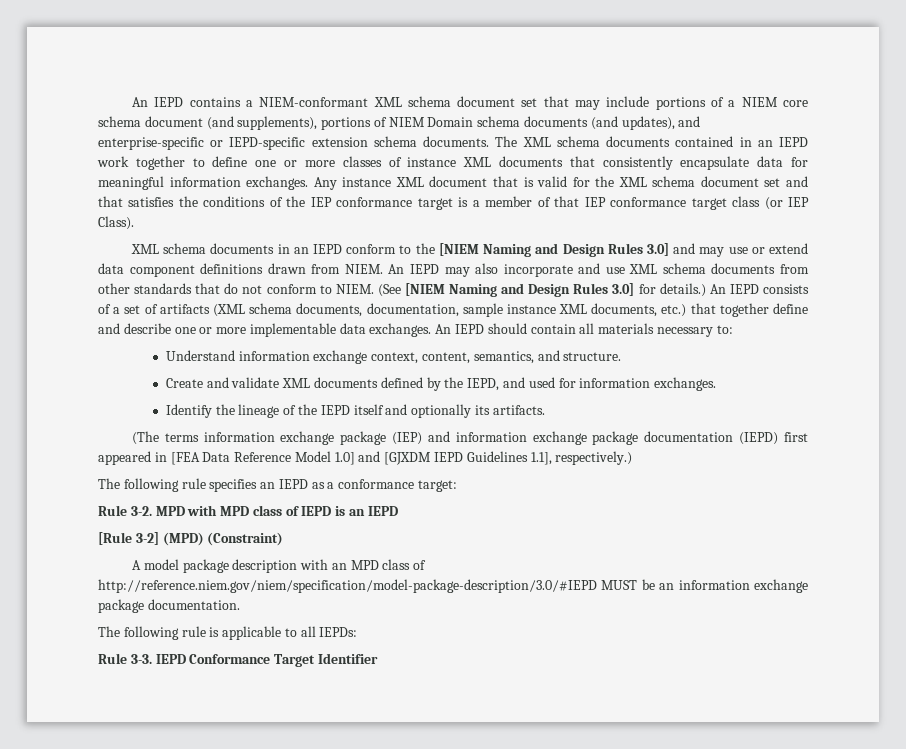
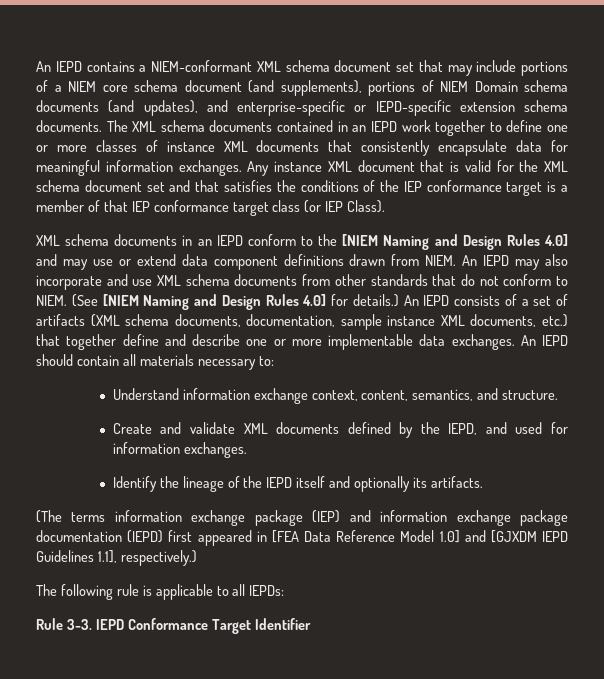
- XML schema documents in an IEPD conform to the [NIEM Naming and Design Rules 3.0] and may use or extend data component definitions drawn from NIEM.
+ XML schema documents in an IEPD conform to the [NIEM Naming and Design Rules 4.0] and may use or extend data component definitions drawn from NIEM.
- (See [NIEM Naming and Design Rules 3.0] for details.)
+ (See [NIEM Naming and Design Rules 4.0] for details.)
- The following rule specifies an IEPD as a conformance target:
- Rule 3-2. MPD with MPD class of IEPD is an IEPD
- [Rule 3-2] (MPD) (Constraint)
- A model package description with an MPD class of http://reference.niem.gov/niem/specification/model-package-description/3.0/#IEPD MUST be an information exchange package documentation.

